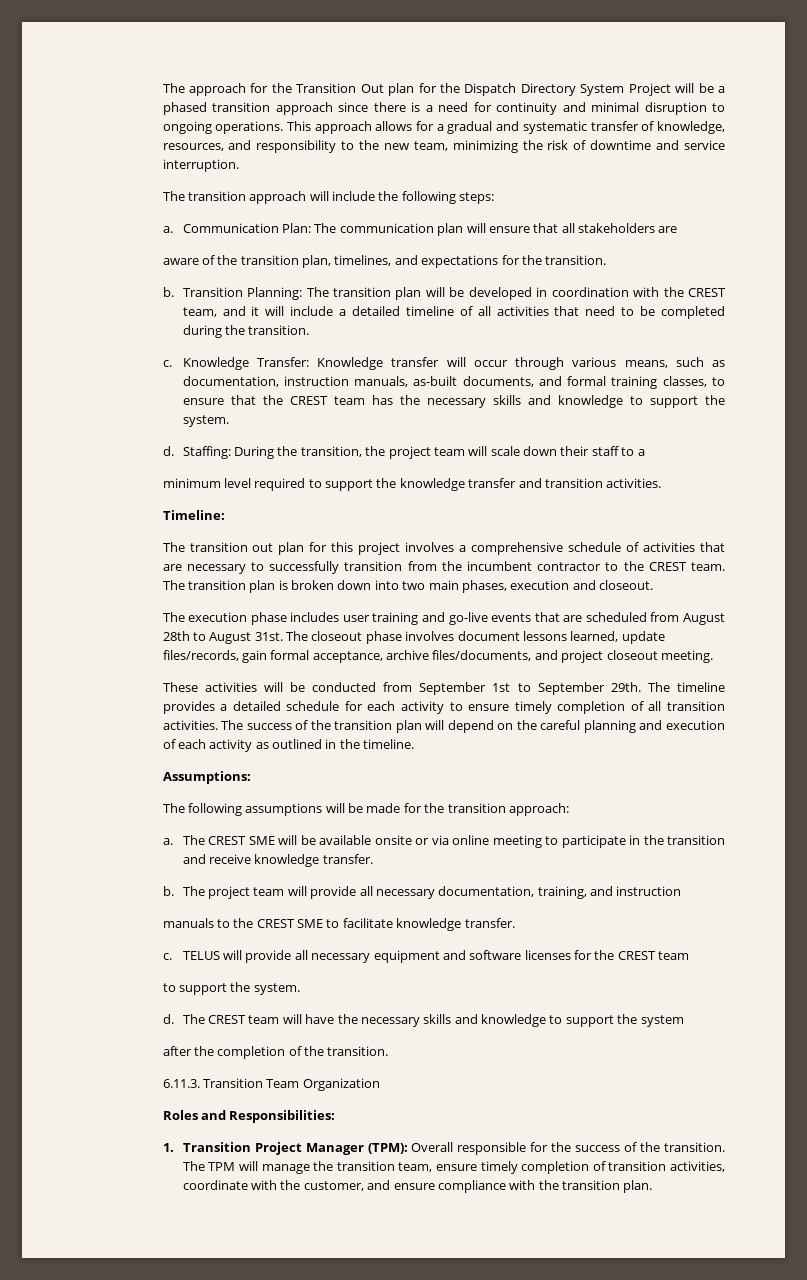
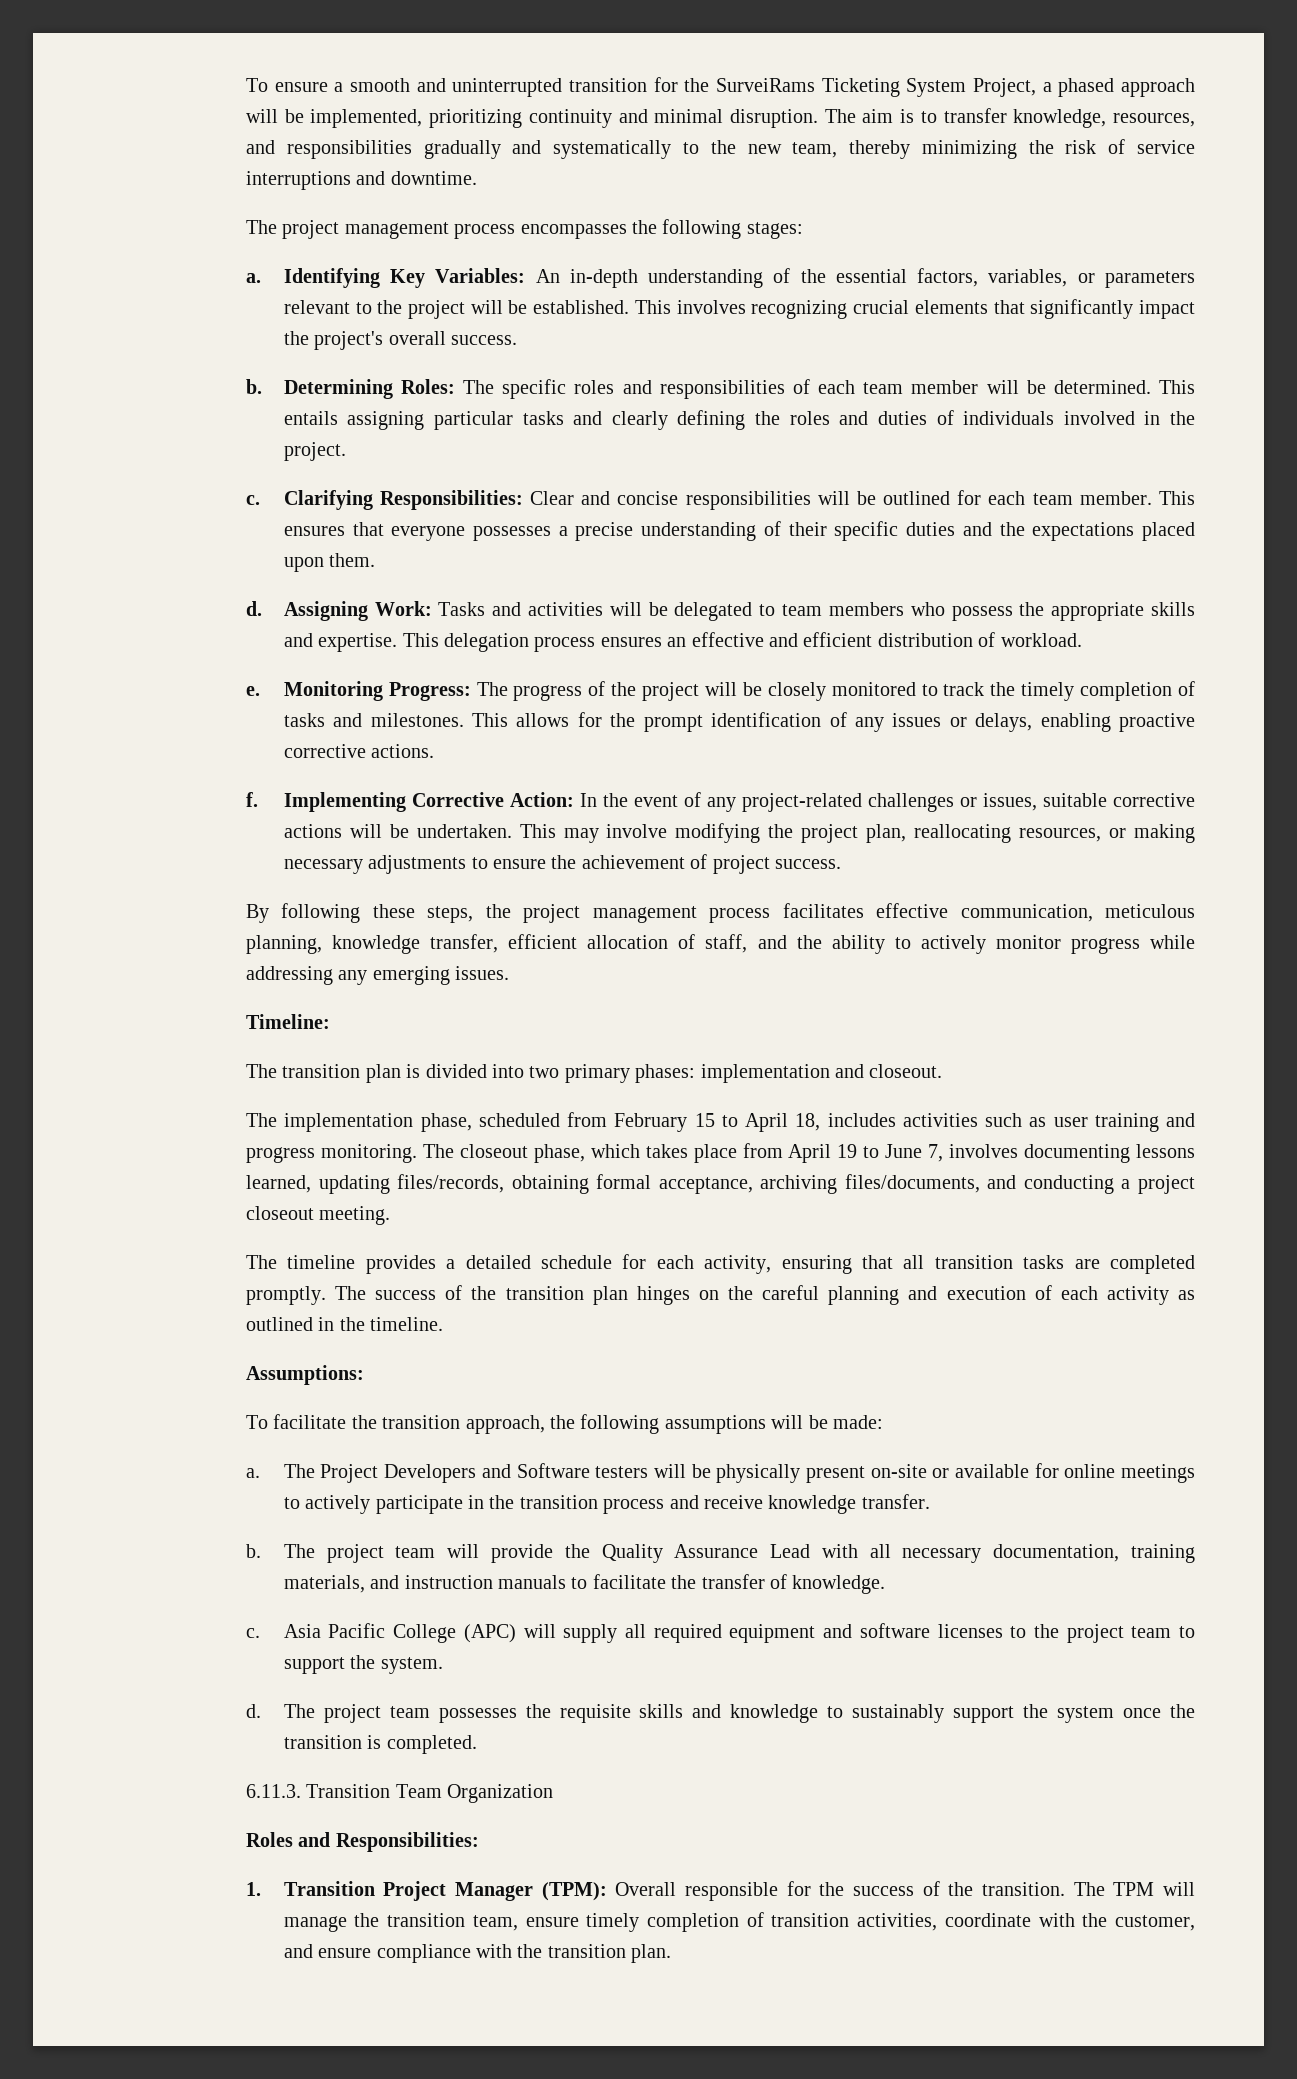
- The approach for the Transition Out plan for the Dispatch Directory System Project will be a phased transition approach since there is a need for continuity and minimal disruption to ongoing operations. This approach allows for a gradual and systematic transfer of knowledge, resources, and responsibility to the new team, minimizing the risk of downtime and service interruption.
- The transition approach will include the following steps:
- a. Communication Plan: The communication plan will ensure that all stakeholders are
- aware of the transition plan, timelines, and expectations for the transition.
- b. Transition Planning: The transition plan will be developed in coordination with the CREST team, and it will include a detailed timeline of all activities that need to be completed during the transition.
- c. Knowledge Transfer: Knowledge transfer will occur through various means, such as documentation, instruction manuals, as-built documents, and formal training classes, to ensure that the CREST team has the necessary skills and knowledge to support the system.
- d. Staffing: During the transition, the project team will scale down their staff to a
- minimum level required to support the knowledge transfer and transition activities.
+ To ensure a smooth and uninterrupted transition for the SurveiRams Ticketing System Project, a phased approach will be implemented, prioritizing continuity and minimal disruption. The aim is to transfer knowledge, resources, and responsibilities gradually and systematically to the new team, thereby minimizing the risk of service interruptions and downtime.
+ The project management process encompasses the following stages:
+ a. Identifying Key Variables: An in-depth understanding of the essential factors, variables, or parameters relevant to the project will be established. This involves recognizing crucial elements that significantly impact the project's overall success.
+ b. Determining Roles: The specific roles and responsibilities of each team member will be determined. This entails assigning particular tasks and clearly defining the roles and duties of individuals involved in the project.
+ c. Clarifying Responsibilities: Clear and concise responsibilities will be outlined for each team member. This ensures that everyone possesses a precise understanding of their specific duties and the expectations placed upon them.
+ d. Assigning Work: Tasks and activities will be delegated to team members who possess the appropriate skills and expertise. This delegation process ensures an effective and efficient distribution of workload.
+ e. Monitoring Progress: The progress of the project will be closely monitored to track the timely completion of tasks and milestones. This allows for the prompt identification of any issues or delays, enabling proactive corrective actions.
+ f. Implementing Corrective Action: In the event of any project-related challenges or issues, suitable corrective actions will be undertaken. This may involve modifying the project plan, reallocating resources, or making necessary adjustments to ensure the achievement of project success.
+ By following these steps, the project management process facilitates effective communication, meticulous planning, knowledge transfer, efficient allocation of staff, and the ability to actively monitor progress while addressing any emerging issues.
  Timeline:
- The transition out plan for this project involves a comprehensive schedule of activities that are necessary to successfully transition from the incumbent contractor to the CREST team. The transition plan is broken down into two main phases, execution and closeout.
- The execution phase includes user training and go-live events that are scheduled from August 28th to August 31st. The closeout phase involves document lessons learned, update files/records, gain formal acceptance, archive files/documents, and project closeout meeting.
+ The transition plan is divided into two primary phases: implementation and closeout.
+ The implementation phase, scheduled from February 15 to April 18, includes activities such as user training and progress monitoring. The closeout phase, which takes place from April 19 to June 7, involves documenting lessons learned, updating files/records, obtaining formal acceptance, archiving files/documents, and conducting a project closeout meeting.
- These activities will be conducted from September 1st to September 29th. The timeline provides a detailed schedule for each activity to ensure timely completion of all transition activities.
+ The timeline provides a detailed schedule for each activity, ensuring that all transition tasks are completed promptly.
- The success of the transition plan will depend on the careful planning and execution of each activity as outlined in the timeline.
+ The success of the transition plan hinges on the careful planning and execution of each activity as outlined in the timeline.
- The following assumptions will be made for the transition approach:
- a. The CREST SME will be available onsite or via online meeting to participate in the transition and receive knowledge transfer.
+ To facilitate the transition approach, the following assumptions will be made:
+ a. The Project Developers and Software testers will be physically present on-site or available for online meetings to actively participate in the transition process and receive knowledge transfer.
- The project team will provide all necessary documentation, training, and instruction
- manuals to the CREST SME to facilitate knowledge transfer.
- c. TELUS will provide all necessary equipment and software licenses for the CREST team
- to support the system.
+ The project team will provide the Quality Assurance Lead with all necessary documentation, training materials, and instruction manuals to facilitate the transfer of knowledge.
+ c. Asia Pacific College (APC) will supply all required equipment and software licenses to the project team to support the system.
- The CREST team will have the necessary skills and knowledge to support the system
- after the completion of the transition.
+ The project team possesses the requisite skills and knowledge to sustainably support the system once the transition is completed.

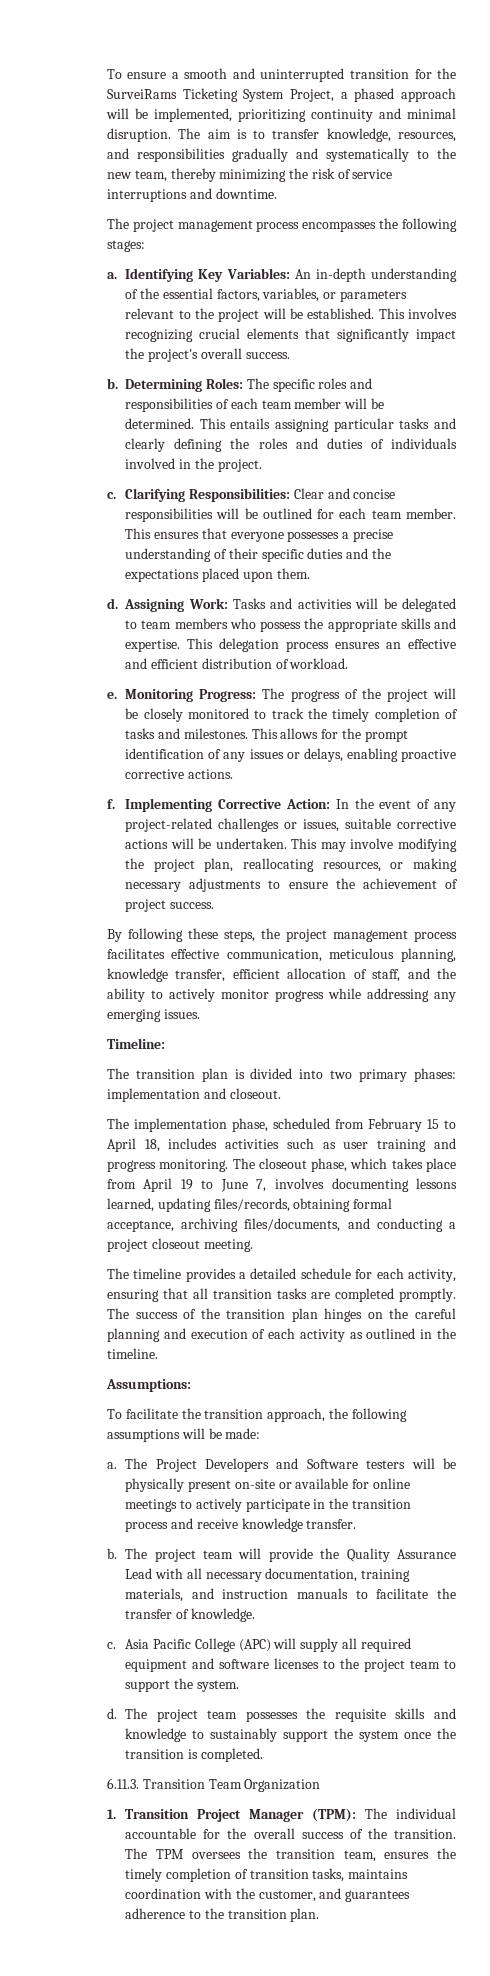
- Roles and Responsibilities:
- 1. Transition Project Manager (TPM): Overall responsible for the success of the transition.
+ 1. Transition Project Manager (TPM): The individual accountable for the overall success of the transition.
- The TPM will manage the transition team, ensure timely completion of transition activities, coordinate with the customer, and ensure compliance with the transition plan.
+ The TPM oversees the transition team, ensures the timely completion of transition tasks, maintains coordination with the customer, and guarantees adherence to the transition plan.

